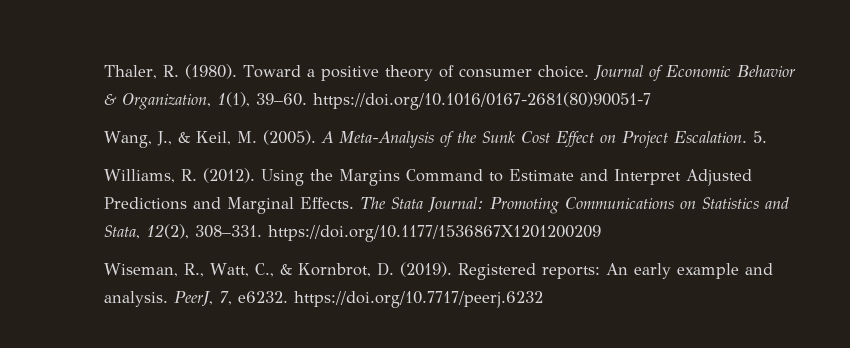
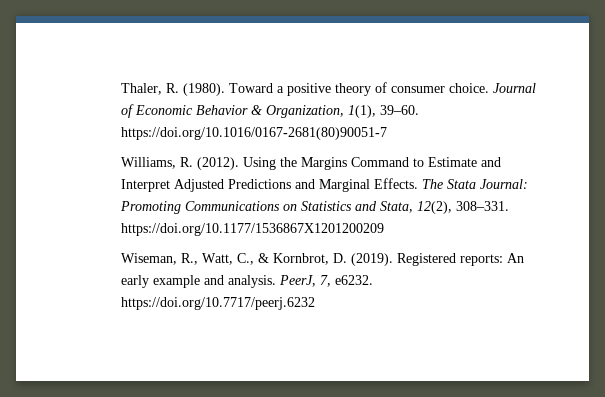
- Wang, J., & Keil, M. (2005). A Meta-Analysis of the Sunk Cost Effect on Project Escalation. 5.

